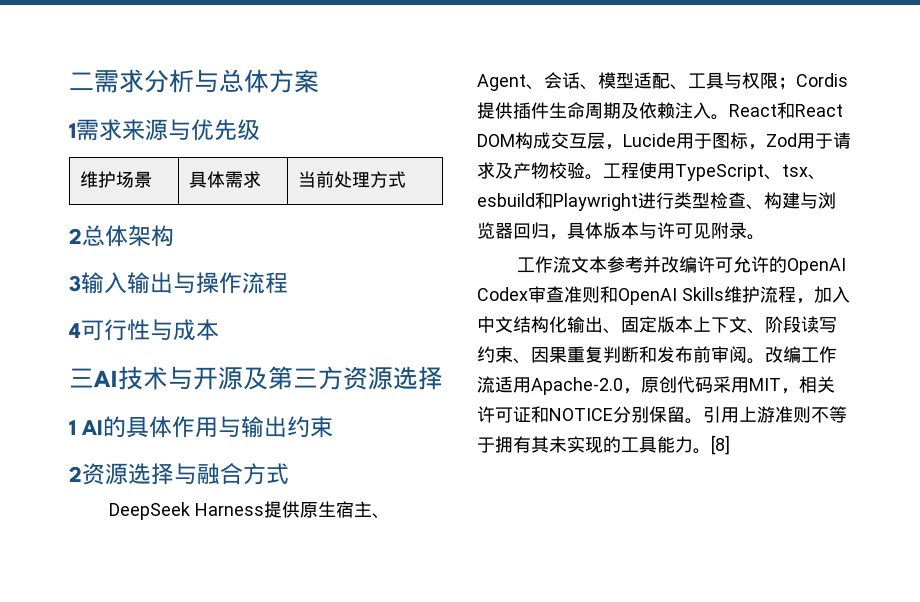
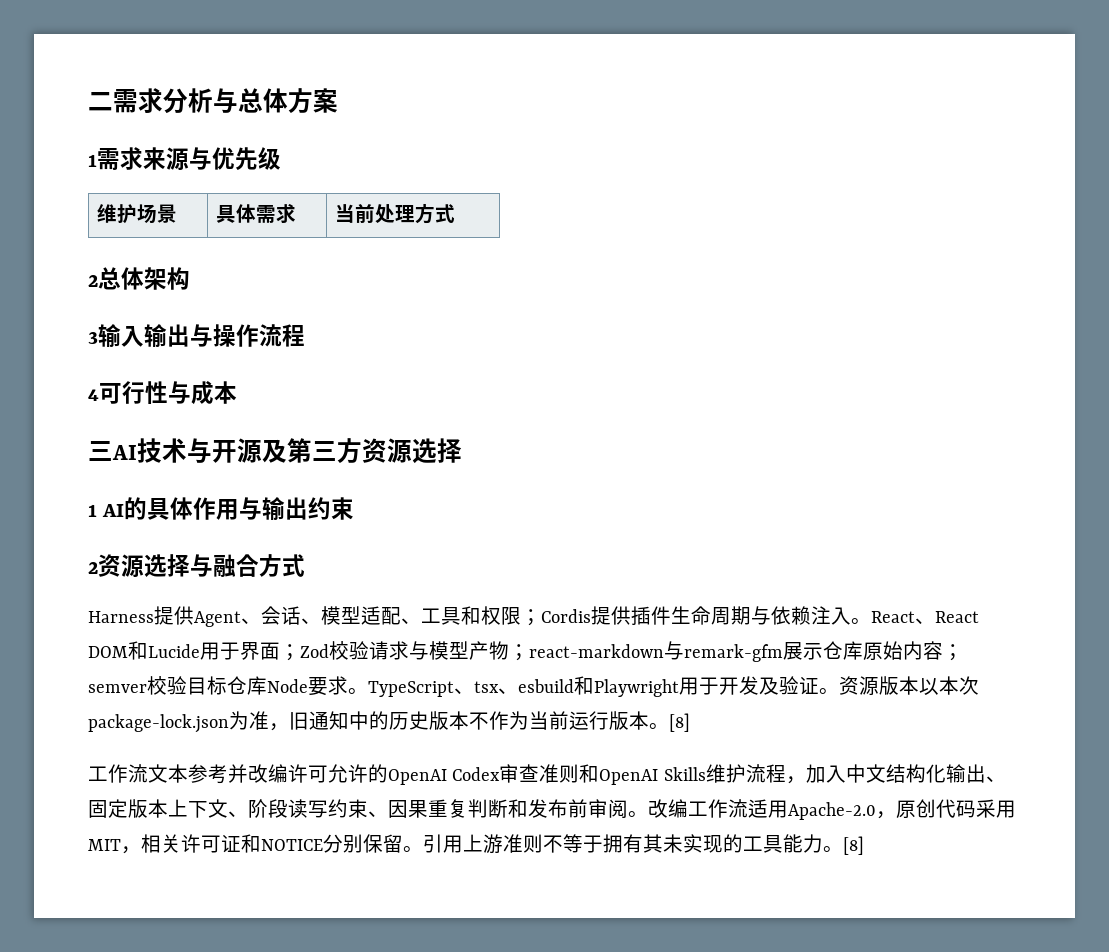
- DeepSeek Harness提供原生宿主、Agent、会话、模型适配、工具与权限；Cordis提供插件生命周期及依赖注入。
+ Harness提供Agent、会话、模型适配、工具和权限；Cordis提供插件生命周期与依赖注入。
- React和React DOM构成交互层，Lucide用于图标，Zod用于请求及产物校验。工程使用TypeScript、tsx、esbuild和Playwright进行类型检查、构建与浏览器回归，具体版本与许可见附录。
+ React、React DOM和Lucide用于界面；Zod校验请求与模型产物；react-markdown与remark-gfm展示仓库原始内容；semver校验目标仓库Node要求。TypeScript、tsx、esbuild和Playwright用于开发及验证。资源版本以本次package-lock.json为准，旧通知中的历史版本不作为当前运行版本。[8]

